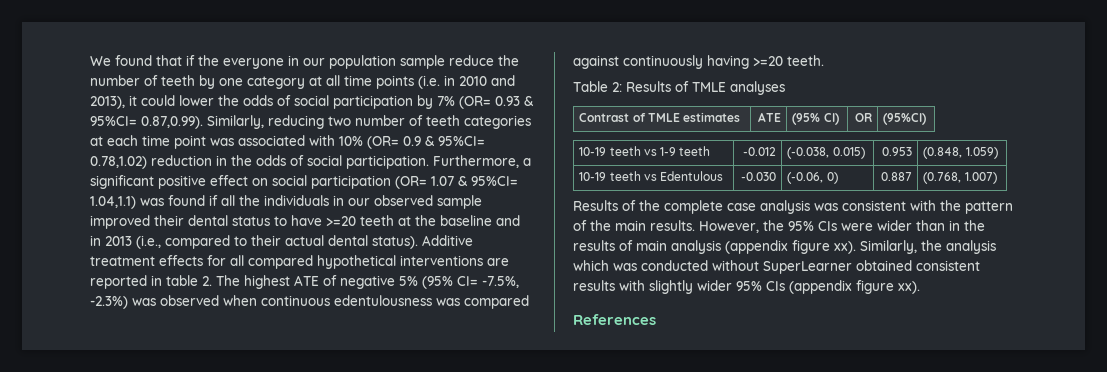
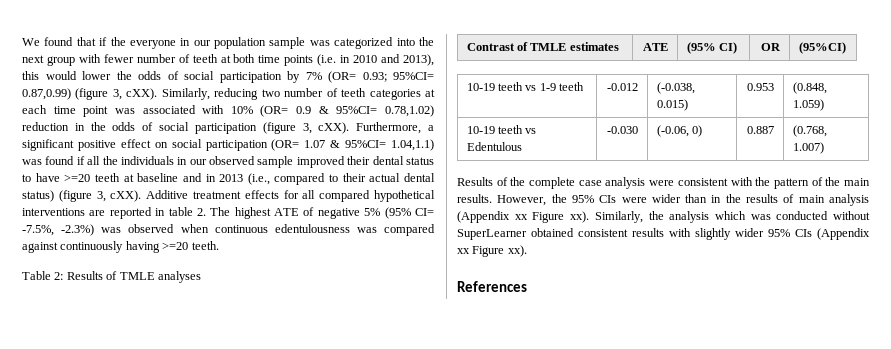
- We found that if the everyone in our population sample reduce the number of teeth by one category at all time points (i.e. in 2010 and 2013), it could lower the odds of social participation by 7% (OR= 0.93 & 95%CI= 0.87,0.99). Similarly, reducing two number of teeth categories at each time point was associated with 10% (OR= 0.9 & 95%CI= 0.78,1.02) reduction in the odds of social participation.
+ We found that if the everyone in our population sample was categorized into the next group with fewer number of teeth at both time points (i.e. in 2010 and 2013), this would lower the odds of social participation by 7% (OR= 0.93; 95%CI= 0.87,0.99) (figure 3, cXX). Similarly, reducing two number of teeth categories at each time point was associated with 10% (OR= 0.9 & 95%CI= 0.78,1.02) reduction in the odds of social participation (figure 3, cXX).
- Furthermore, a significant positive effect on social participation (OR= 1.07 & 95%CI= 1.04,1.1) was found if all the individuals in our observed sample improved their dental status to have >=20 teeth at the baseline and in 2013 (i.e., compared to their actual dental status).
+ Furthermore, a significant positive effect on social participation (OR= 1.07 & 95%CI= 1.04,1.1) was found if all the individuals in our observed sample improved their dental status to have >=20 teeth at baseline and in 2013 (i.e., compared to their actual dental status) (figure 3, cXX).
- Results of the complete case analysis was consistent with the pattern of the main results.
+ Results of the complete case analysis were consistent with the pattern of the main results.
- However, the 95% CIs were wider than in the results of main analysis (appendix figure xx).
+ However, the 95% CIs were wider than in the results of main analysis (Appendix xx Figure xx).
- Similarly, the analysis which was conducted without SuperLearner obtained consistent results with slightly wider 95% CIs (appendix figure xx).
+ Similarly, the analysis which was conducted without SuperLearner obtained consistent results with slightly wider 95% CIs (Appendix xx Figure xx).

